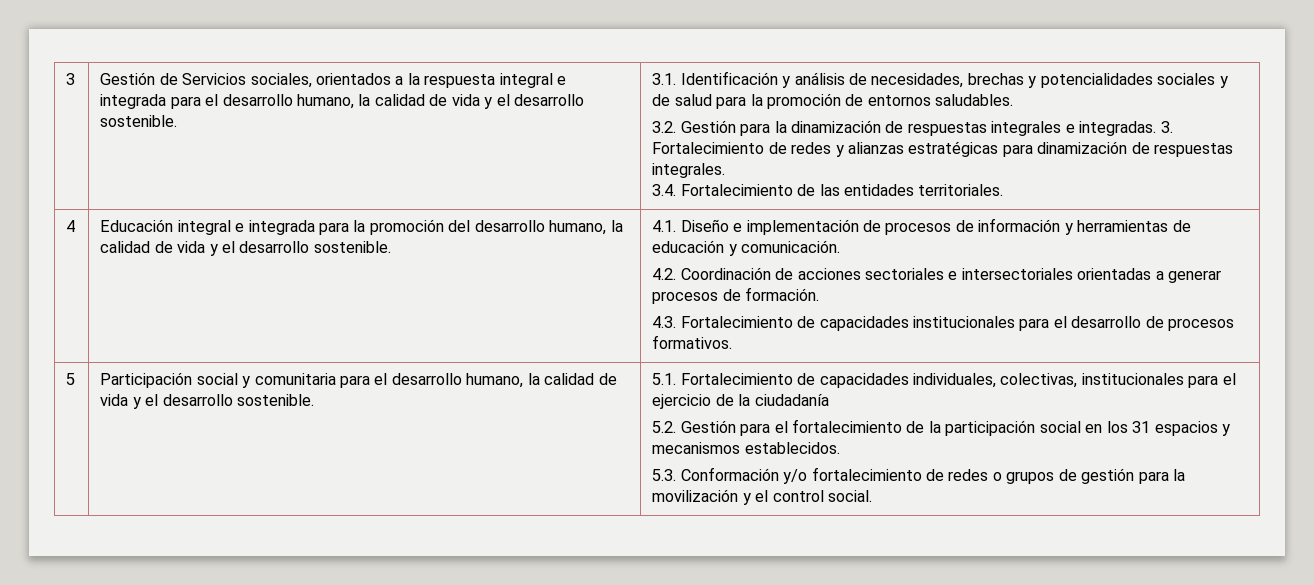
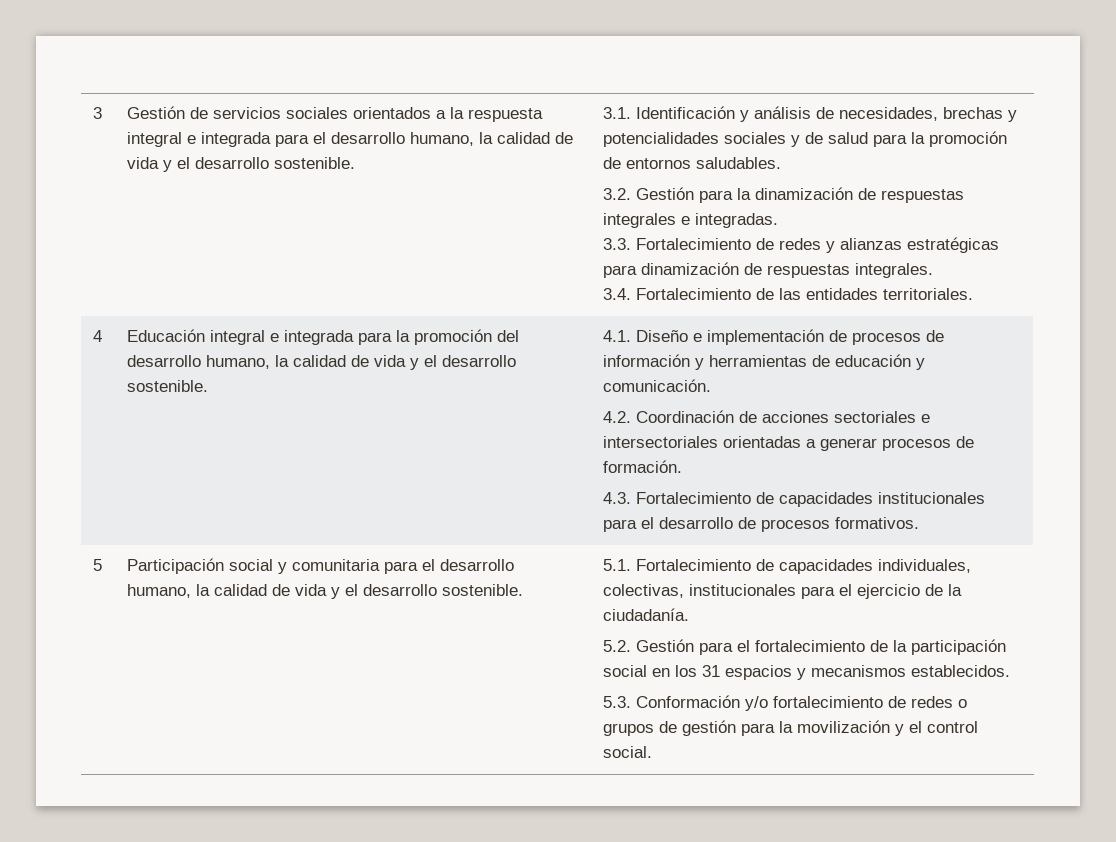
- Gestión de Servicios sociales, orientados a la respuesta integral e integrada para el desarrollo humano, la calidad de vida y el desarrollo sostenible.
+ Gestión de servicios sociales orientados a la respuesta integral e integrada para el desarrollo humano, la calidad de vida y el desarrollo sostenible.
- 3.2. Gestión para la dinamización de respuestas integrales e integradas. 3. Fortalecimiento de redes y alianzas estratégicas para dinamización de respuestas integrales.
+ 3.2. Gestión para la dinamización de respuestas integrales e integradas.
+ 3.3. Fortalecimiento de redes y alianzas estratégicas para dinamización de respuestas integrales.
- 5.1. Fortalecimiento de capacidades individuales, colectivas, institucionales para el ejercicio de la ciudadanía
+ 5.1. Fortalecimiento de capacidades individuales, colectivas, institucionales para el ejercicio de la ciudadanía.

